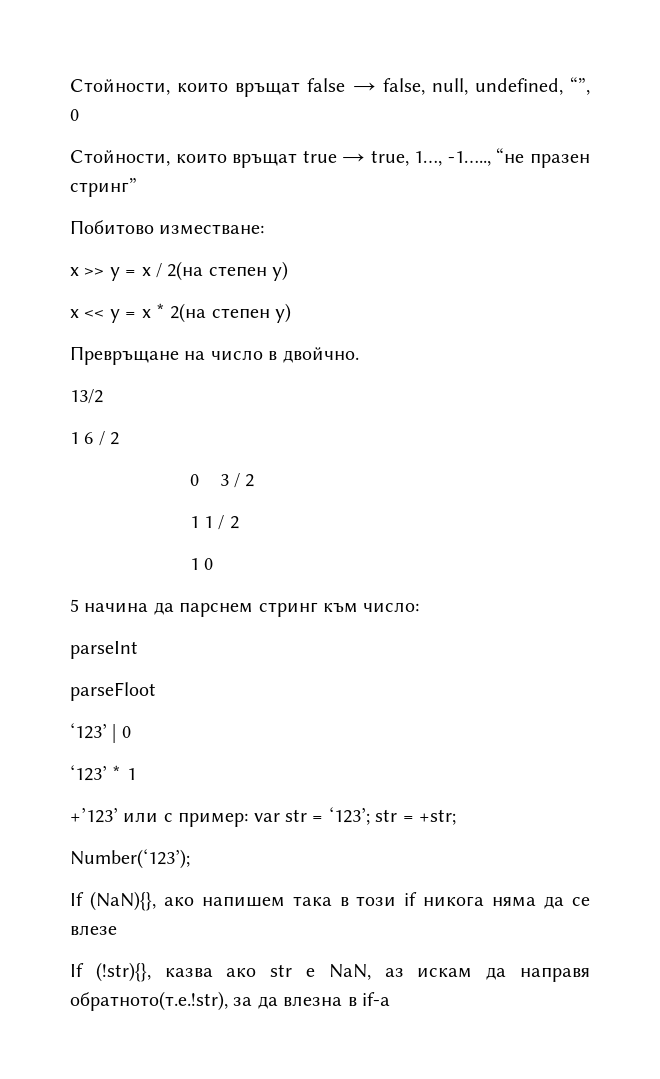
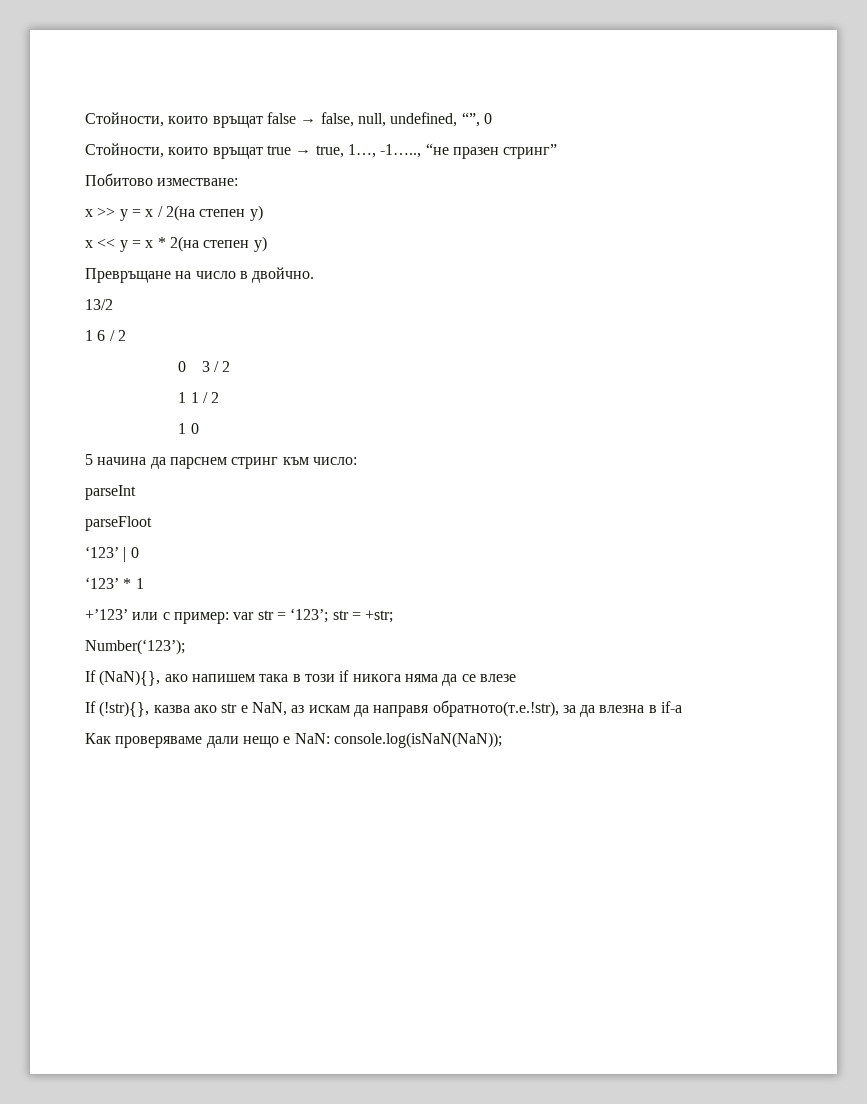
+ Как проверяваме дали нещо е NaN: console.log(isNaN(NaN));

